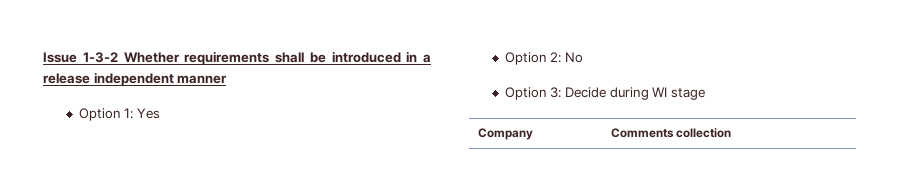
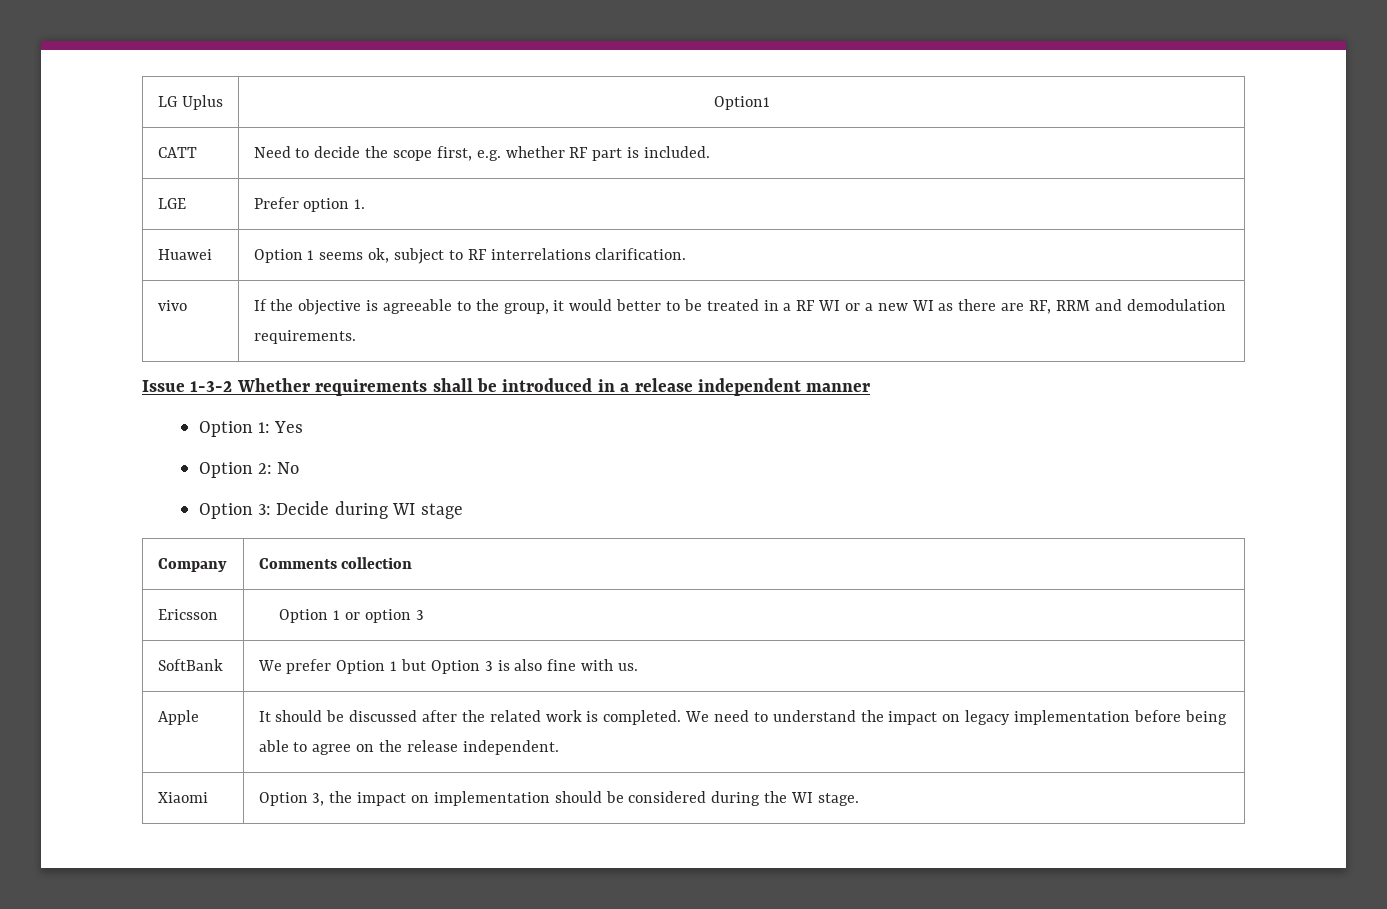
+ LG Uplus | Option1
+ CATT | Need to decide the scope first, e.g. whether RF part is included.
+ LGE | Prefer option 1.
+ Huawei | Option 1 seems ok, subject to RF interrelations clarification.
+ vivo | If the objective is agreeable to the group, it would better to be treated in a RF WI or a new WI as there are RF, RRM and demodulation requirements.
+ Ericsson | Option 1 or option 3
+ SoftBank | We prefer Option 1 but Option 3 is also fine with us.
+ Apple | It should be discussed after the related work is completed. We need to understand the impact on legacy implementation before being able to agree on the release independent.
+ Xiaomi | Option 3, the impact on implementation should be considered during the WI stage.

